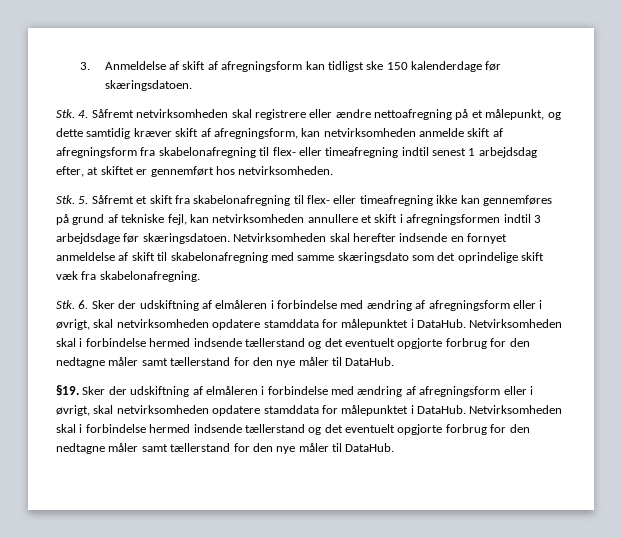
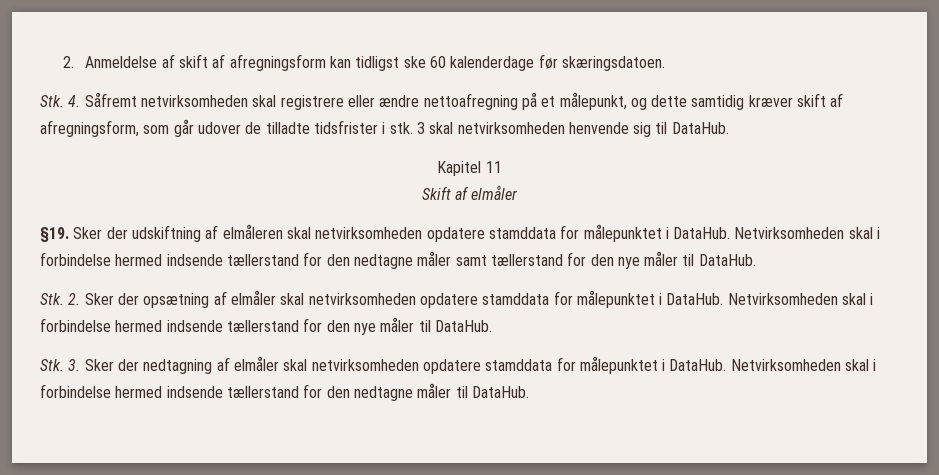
- 3. Anmeldelse af skift af afregningsform kan tidligst ske 150 kalenderdage før skæringsdatoen.
+ 2. Anmeldelse af skift af afregningsform kan tidligst ske 60 kalenderdage før skæringsdatoen.
- Stk. 4. Såfremt netvirksomheden skal registrere eller ændre nettoafregning på et målepunkt, og dette samtidig kræver skift af afregningsform, kan netvirksomheden anmelde skift af afregningsform fra skabelonafregning til flex- eller timeafregning indtil senest 1 arbejdsdag efter, at skiftet er gennemført hos netvirksomheden.
- Stk. 5. Såfremt et skift fra skabelonafregning til flex- eller timeafregning ikke kan gennemføres på grund af tekniske fejl, kan netvirksomheden annullere et skift i afregningsformen indtil 3 arbejdsdage før skæringsdatoen. Netvirksomheden skal herefter indsende en fornyet anmeldelse af skift til skabelonafregning med samme skæringsdato som det oprindelige skift væk fra skabelonafregning.
- Stk. 6. Sker der udskiftning af elmåleren i forbindelse med ændring af afregningsform eller i øvrigt, skal netvirksomheden opdatere stamddata for målepunktet i DataHub. Netvirksomheden skal i forbindelse hermed indsende tællerstand og det eventuelt opgjorte forbrug for den nedtagne måler samt tællerstand for den nye måler til DataHub.
+ Stk. 4. Såfremt netvirksomheden skal registrere eller ændre nettoafregning på et målepunkt, og dette samtidig kræver skift af afregningsform, som går udover de tilladte tidsfrister i stk. 3 skal netvirksomheden henvende sig til DataHub.
+ Kapitel 11
+ Skift af elmåler
+ §19. Sker der udskiftning af elmåleren skal netvirksomheden opdatere stamddata for målepunktet i DataHub. Netvirksomheden skal i forbindelse hermed indsende tællerstand for den nedtagne måler samt tællerstand for den nye måler til DataHub.
- §19. Sker der udskiftning af elmåleren i forbindelse med ændring af afregningsform eller i øvrigt, skal netvirksomheden opdatere stamddata for målepunktet i DataHub. Netvirksomheden skal i forbindelse hermed indsende tællerstand og det eventuelt opgjorte forbrug for den nedtagne måler samt tællerstand for den nye måler til DataHub.
+ Stk. 2. Sker der opsætning af elmåler skal netvirksomheden opdatere stamddata for målepunktet i DataHub. Netvirksomheden skal i forbindelse hermed indsende tællerstand for den nye måler til DataHub.
+ Stk. 3. Sker der nedtagning af elmåler skal netvirksomheden opdatere stamddata for målepunktet i DataHub. Netvirksomheden skal i forbindelse hermed indsende tællerstand for den nedtagne måler til DataHub.

